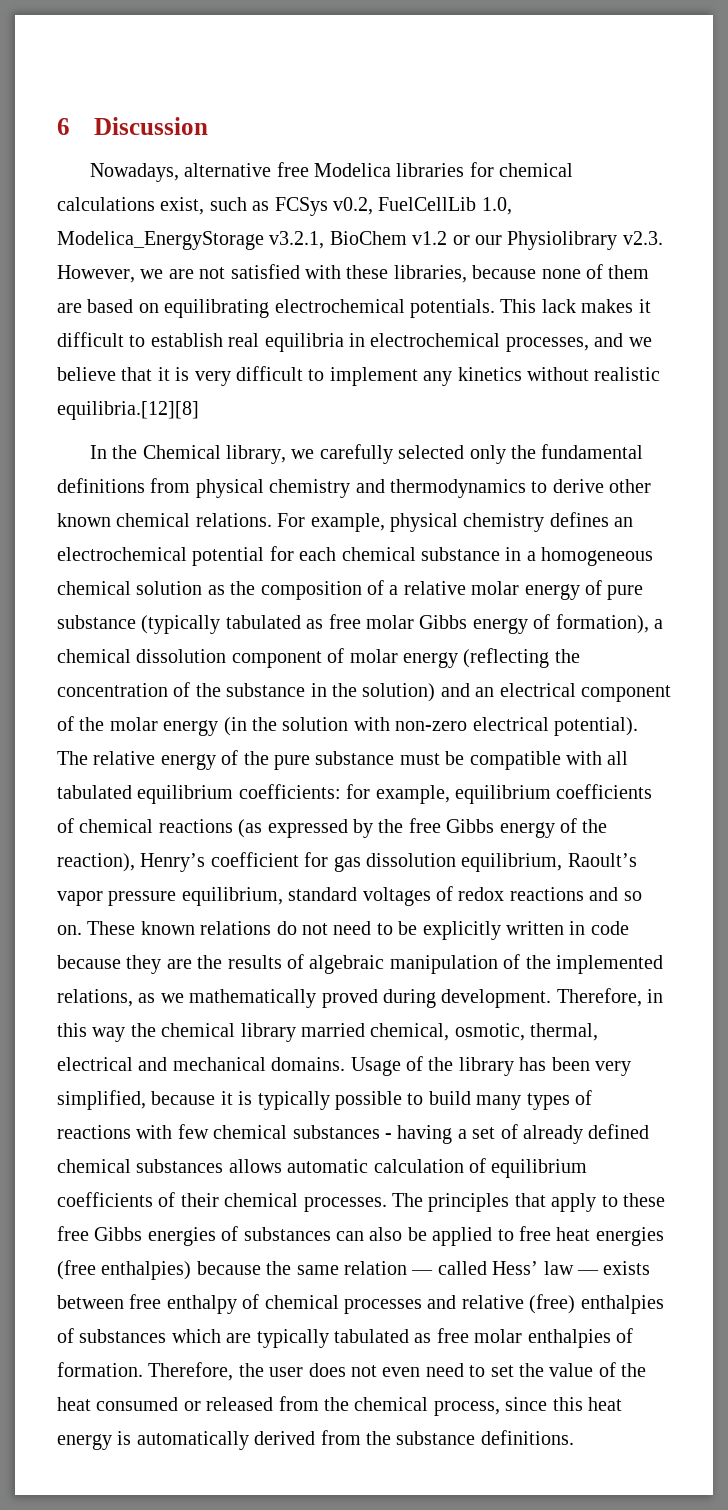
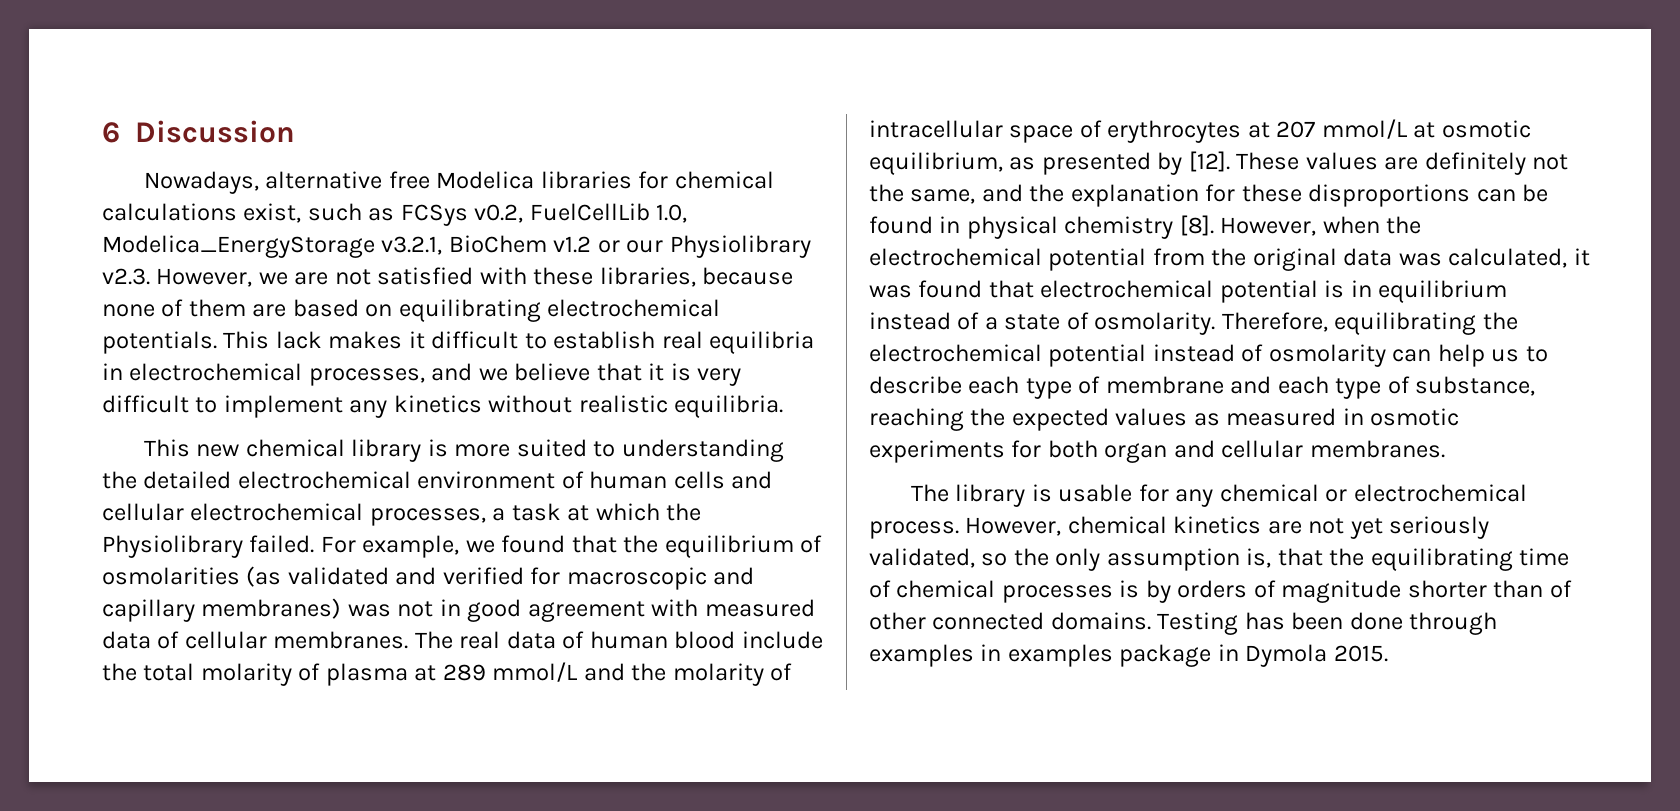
- This lack makes it difficult to establish real equilibria in electrochemical processes, and we believe that it is very difficult to implement any kinetics without realistic equilibria.[12][8]
- In the Chemical library, we carefully selected only the fundamental definitions from physical chemistry and thermodynamics to derive other known chemical relations. For example, physical chemistry defines an electrochemical potential for each chemical substance in a homogeneous chemical solution as the composition of a relative molar energy of pure substance (typically tabulated as free molar Gibbs energy of formation), a chemical dissolution component of molar energy (reflecting the concentration of the substance in the solution) and an electrical component of the molar energy (in the solution with non-zero electrical potential). The relative energy of the pure substance must be compatible with all tabulated equilibrium coefficients: for example, equilibrium coefficients of chemical reactions (as expressed by the free Gibbs energy of the reaction), Henry’s coefficient for gas dissolution equilibrium, Raoult’s vapor pressure equilibrium, standard voltages of redox reactions and so on. These known relations do not need to be explicitly written in code because they are the results of algebraic manipulation of the implemented relations, as we mathematically proved during development. Therefore, in this way the chemical library married chemical, osmotic, thermal, electrical and mechanical domains. Usage of the library has been very simplified, because it is typically possible to build many types of reactions with few chemical substances - having a set of already defined chemical substances allows automatic calculation of equilibrium coefficients of their chemical processes. The principles that apply to these free Gibbs energies of substances can also be applied to free heat energies (free enthalpies) because the same relation — called Hess’ law — exists between free enthalpy of chemical processes and relative (free) enthalpies of substances which are typically tabulated as free molar enthalpies of formation. Therefore, the user does not even need to set the value of the heat consumed or released from the chemical process, since this heat energy is automatically derived from the substance definitions.
+ This lack makes it difficult to establish real equilibria in electrochemical processes, and we believe that it is very difficult to implement any kinetics without realistic equilibria.
+ This new chemical library is more suited to understanding the detailed electrochemical environment of human cells and cellular electrochemical processes, a task at which the Physiolibrary failed. For example, we found that the equilibrium of osmolarities (as validated and verified for macroscopic and capillary membranes) was not in good agreement with measured data of cellular membranes. The real data of human blood include the total molarity of plasma at 289 mmol/L and the molarity of intracellular space of erythrocytes at 207 mmol/L at osmotic equilibrium, as presented by [12]. These values are definitely not the same, and the explanation for these disproportions can be found in physical chemistry [8]. However, when the electrochemical potential from the original data was calculated, it was found that electrochemical potential is in equilibrium instead of a state of osmolarity. Therefore, equilibrating the electrochemical potential instead of osmolarity can help us to describe each type of membrane and each type of substance, reaching the expected values as measured in osmotic experiments for both organ and cellular membranes.
+ The library is usable for any chemical or electrochemical process. However, chemical kinetics are not yet seriously validated, so the only assumption is, that the equilibrating time of chemical processes is by orders of magnitude shorter than of other connected domains. Testing has been done through examples in examples package in Dymola 2015.

